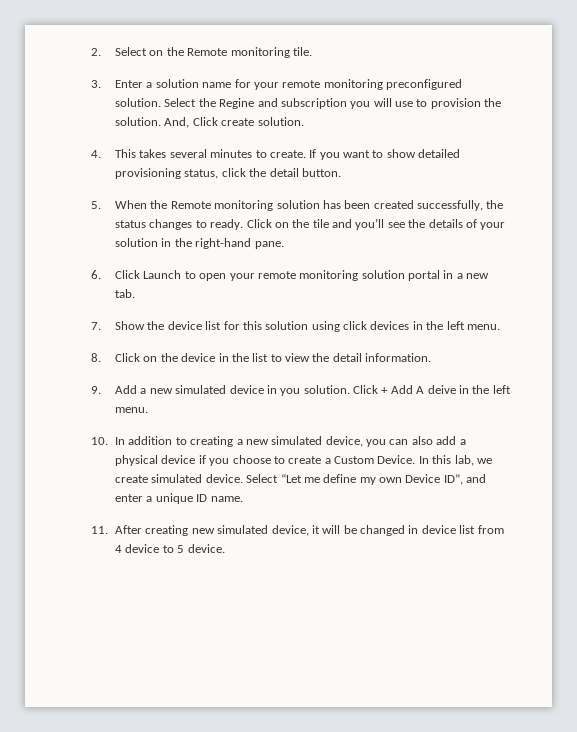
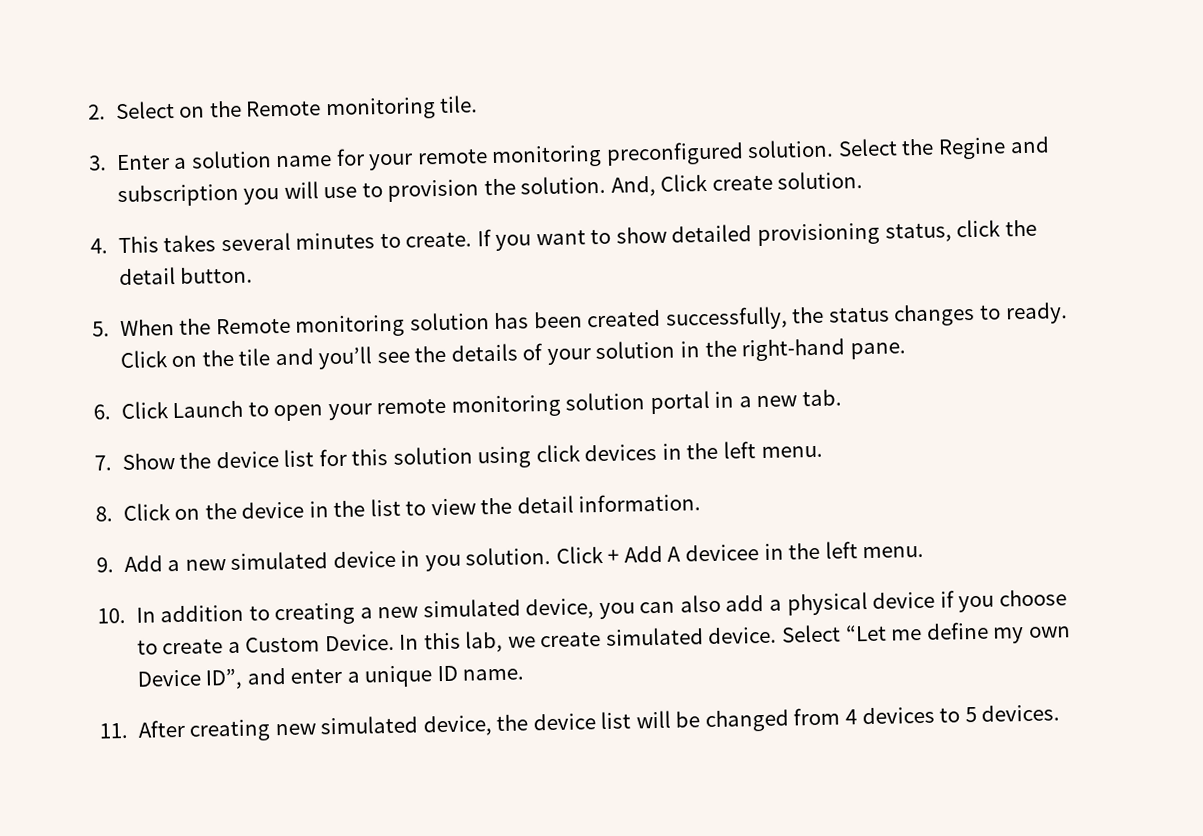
- Click + Add A deive in the left menu.
+ Click + Add A devicee in the left menu.
- 11. After creating new simulated device, it will be changed in device list from 4 device to 5 device.
+ 11. After creating new simulated device, the device list will be changed from 4 devices to 5 devices.

